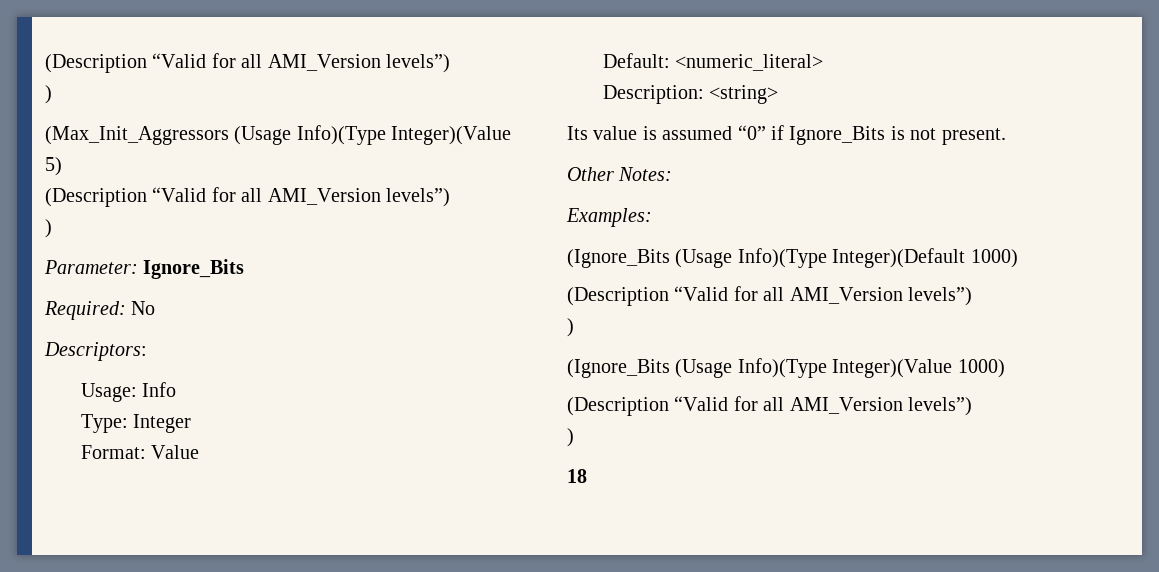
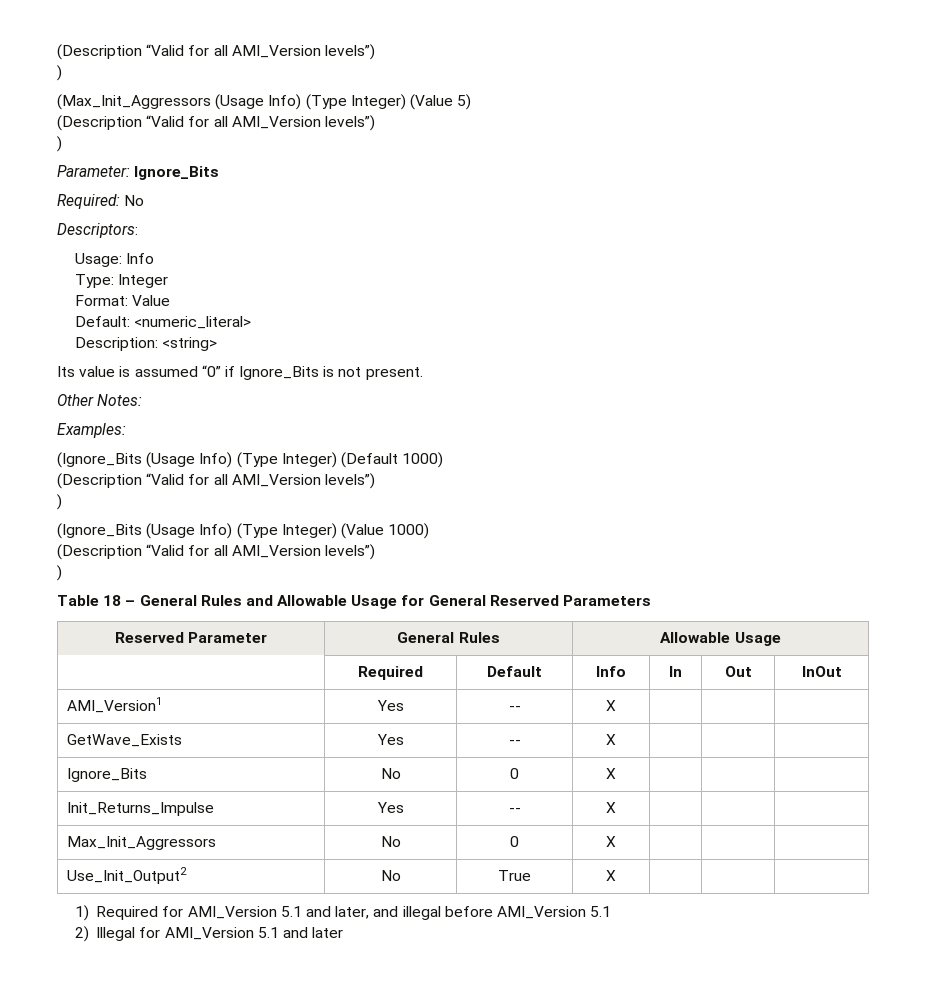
- (Max_Init_Aggressors (Usage Info)(Type Integer)(Value 5)
+ (Max_Init_Aggressors (Usage Info) (Type Integer) (Value 5)
- (Ignore_Bits (Usage Info)(Type Integer)(Default 1000)
+ (Ignore_Bits (Usage Info) (Type Integer) (Default 1000)
- (Ignore_Bits (Usage Info)(Type Integer)(Value 1000)
+ (Ignore_Bits (Usage Info) (Type Integer) (Value 1000)
  (Description “Valid for all AMI_Version levels”)
  )
- 18
+ Table 18 – General Rules and Allowable Usage for General Reserved Parameters
+ Reserved Parameter | General Rules | Allowable Usage
+ | Required | Default | Info | In | Out | InOut
+ AMI_Version1 | Yes | -- | X | | |
+ GetWave_Exists | Yes | -- | X | | |
+ Ignore_Bits | No | 0 | X | | |
+ Init_Returns_Impulse | Yes | -- | X | | |
+ Max_Init_Aggressors | No | 0 | X | | |
+ Use_Init_Output2 | No | True | X | | |
+ 1) Required for AMI_Version 5.1 and later, and illegal before AMI_Version 5.1
+ 2) Illegal for AMI_Version 5.1 and later

